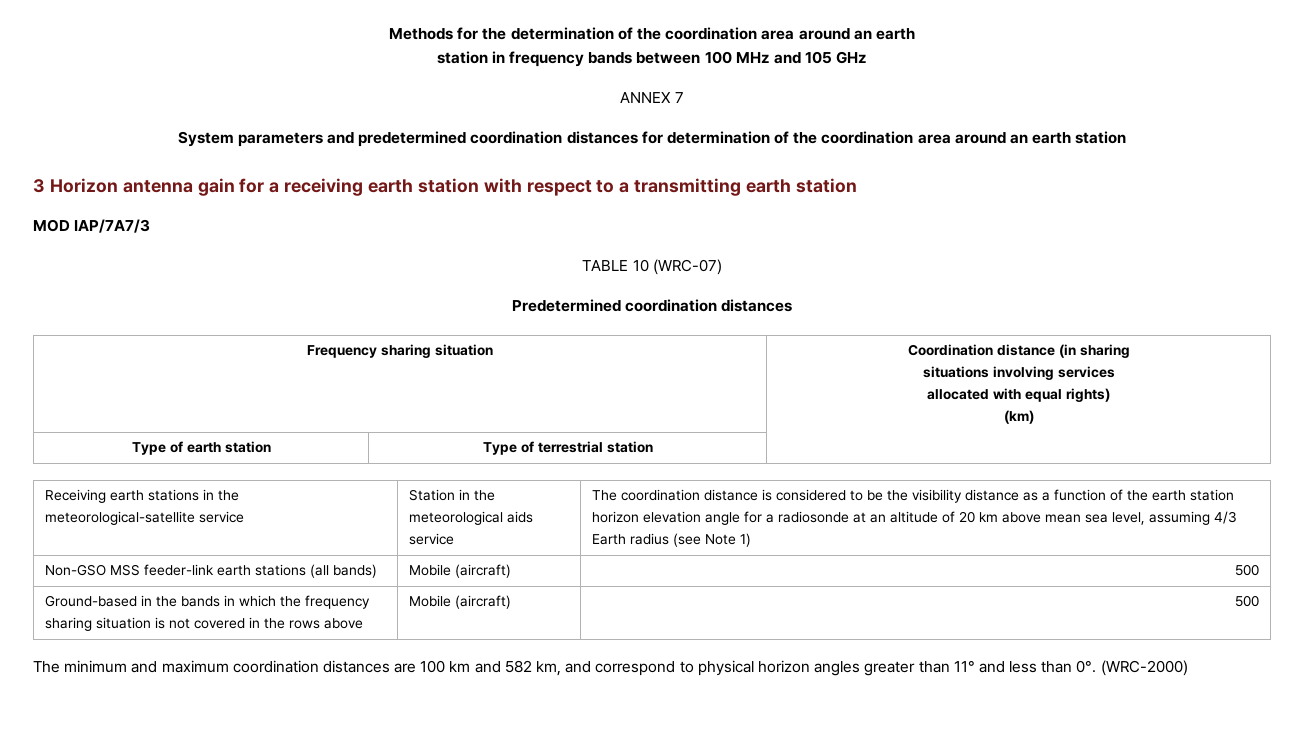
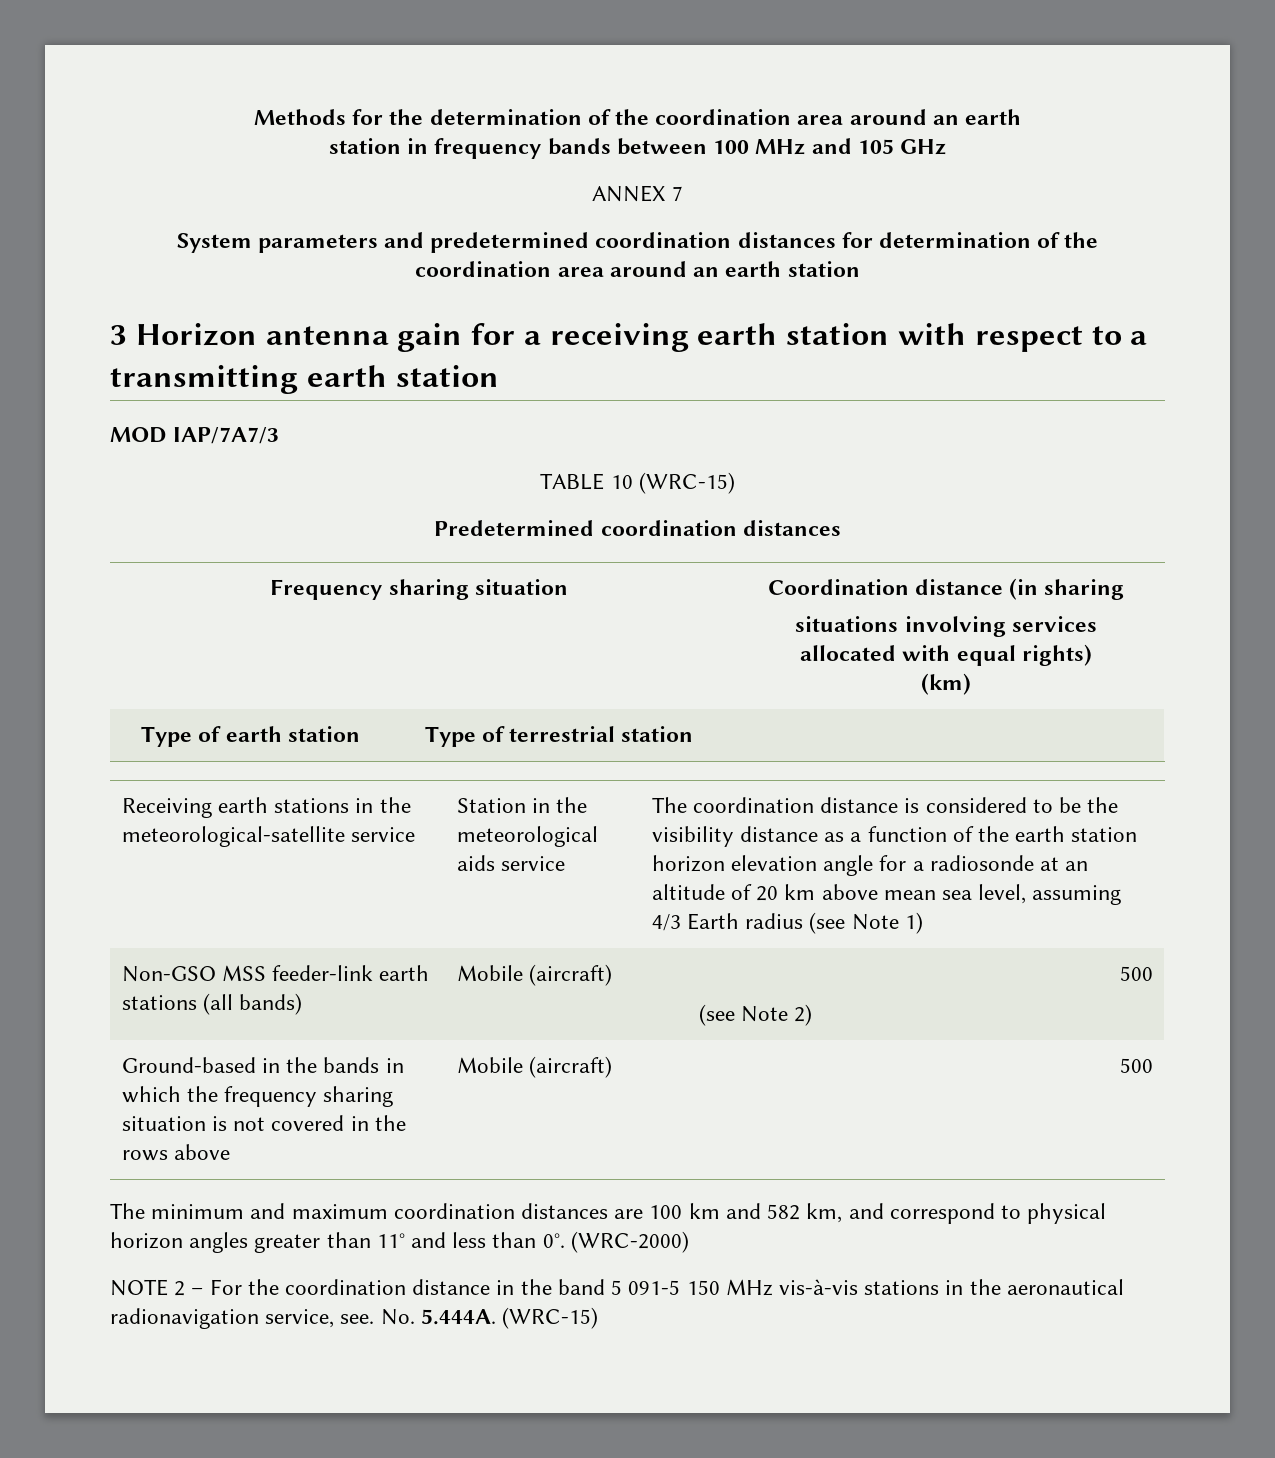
- TABLE 10 (WRC-07)
+ TABLE 10 (WRC-15)
  Non-GSO MSS feeder-link earth stations (all bands) | Mobile (aircraft) | 500
+ (see Note 2)
+ NOTE 2 – For the coordination distance in the band 5 091-5 150 MHz vis-à-vis stations in the aeronautical radionavigation service, see. No. 5.444A. (WRC-15)

